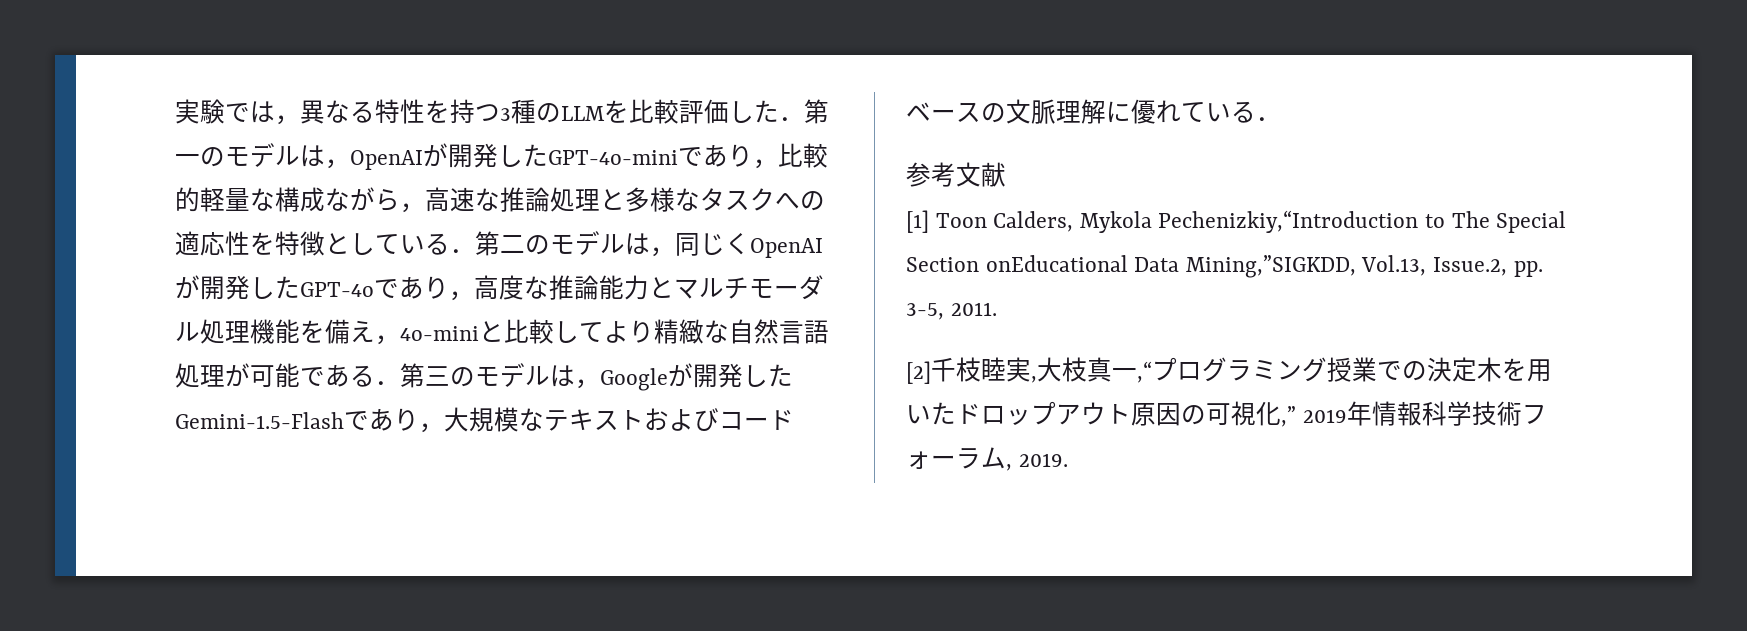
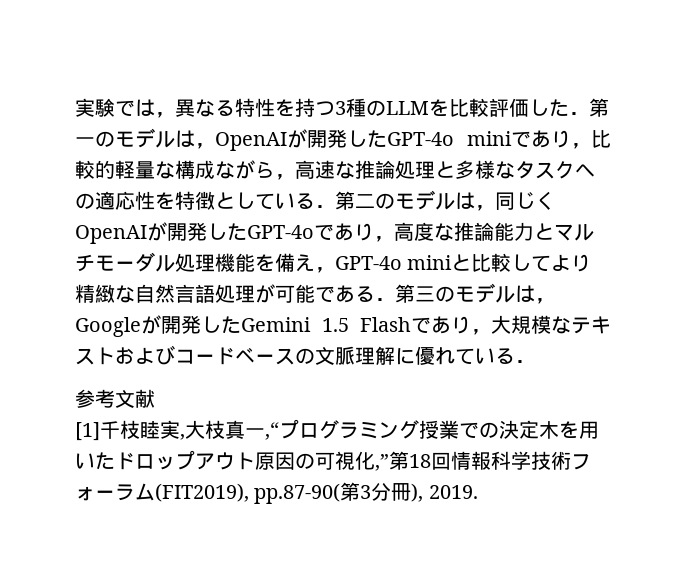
- 実験では，異なる特性を持つ3種のLLMを比較評価した．第一のモデルは，OpenAIが開発したGPT-4o-miniであり，比較的軽量な構成ながら，高速な推論処理と多様なタスクへの適応性を特徴としている．第二のモデルは，同じくOpenAIが開発したGPT-4oであり，高度な推論能力とマルチモーダル処理機能を備え，4o-miniと比較してより精緻な自然言語処理が可能である．第三のモデルは，Googleが開発したGemini-1.5-Flashであり，大規模なテキストおよびコードベースの文脈理解に優れている．
+ 実験では，異なる特性を持つ3種のLLMを比較評価した．第一のモデルは，OpenAIが開発したGPT-4o miniであり，比較的軽量な構成ながら，高速な推論処理と多様なタスクへの適応性を特徴としている．第二のモデルは，同じくOpenAIが開発したGPT-4oであり，高度な推論能力とマルチモーダル処理機能を備え，GPT-4o miniと比較してより精緻な自然言語処理が可能である．第三のモデルは，Googleが開発したGemini 1.5 Flashであり，大規模なテキストおよびコードベースの文脈理解に優れている．
- [1] Toon Calders, Mykola Pechenizkiy,“Introduction to The Special Section onEducational Data Mining,”SIGKDD, Vol.13, Issue.2, pp. 3-5, 2011.
- [2]千枝睦実,大枝真一,“プログラミング授業での決定木を用いたドロップアウト原因の可視化,” 2019年情報科学技術フォーラム, 2019.
+ [1]千枝睦実,大枝真一,“プログラミング授業での決定木を用いたドロップアウト原因の可視化,”第18回情報科学技術フォーラム(FIT2019), pp.87-90(第3分冊), 2019.

